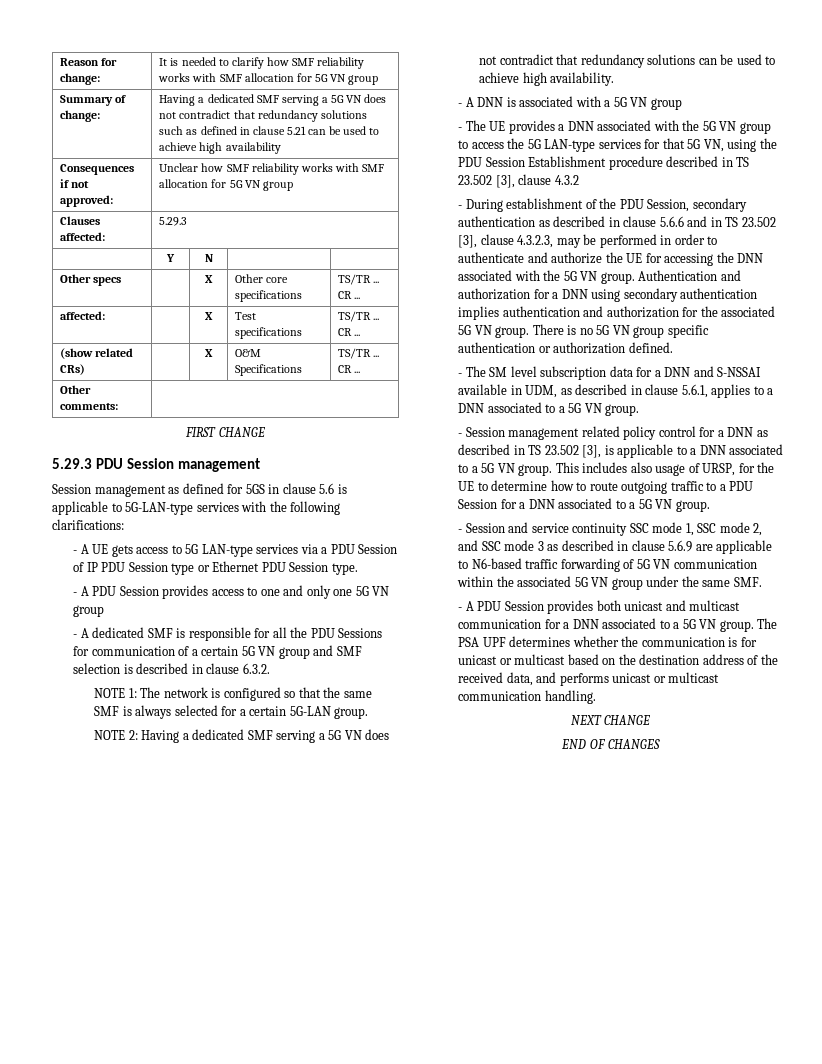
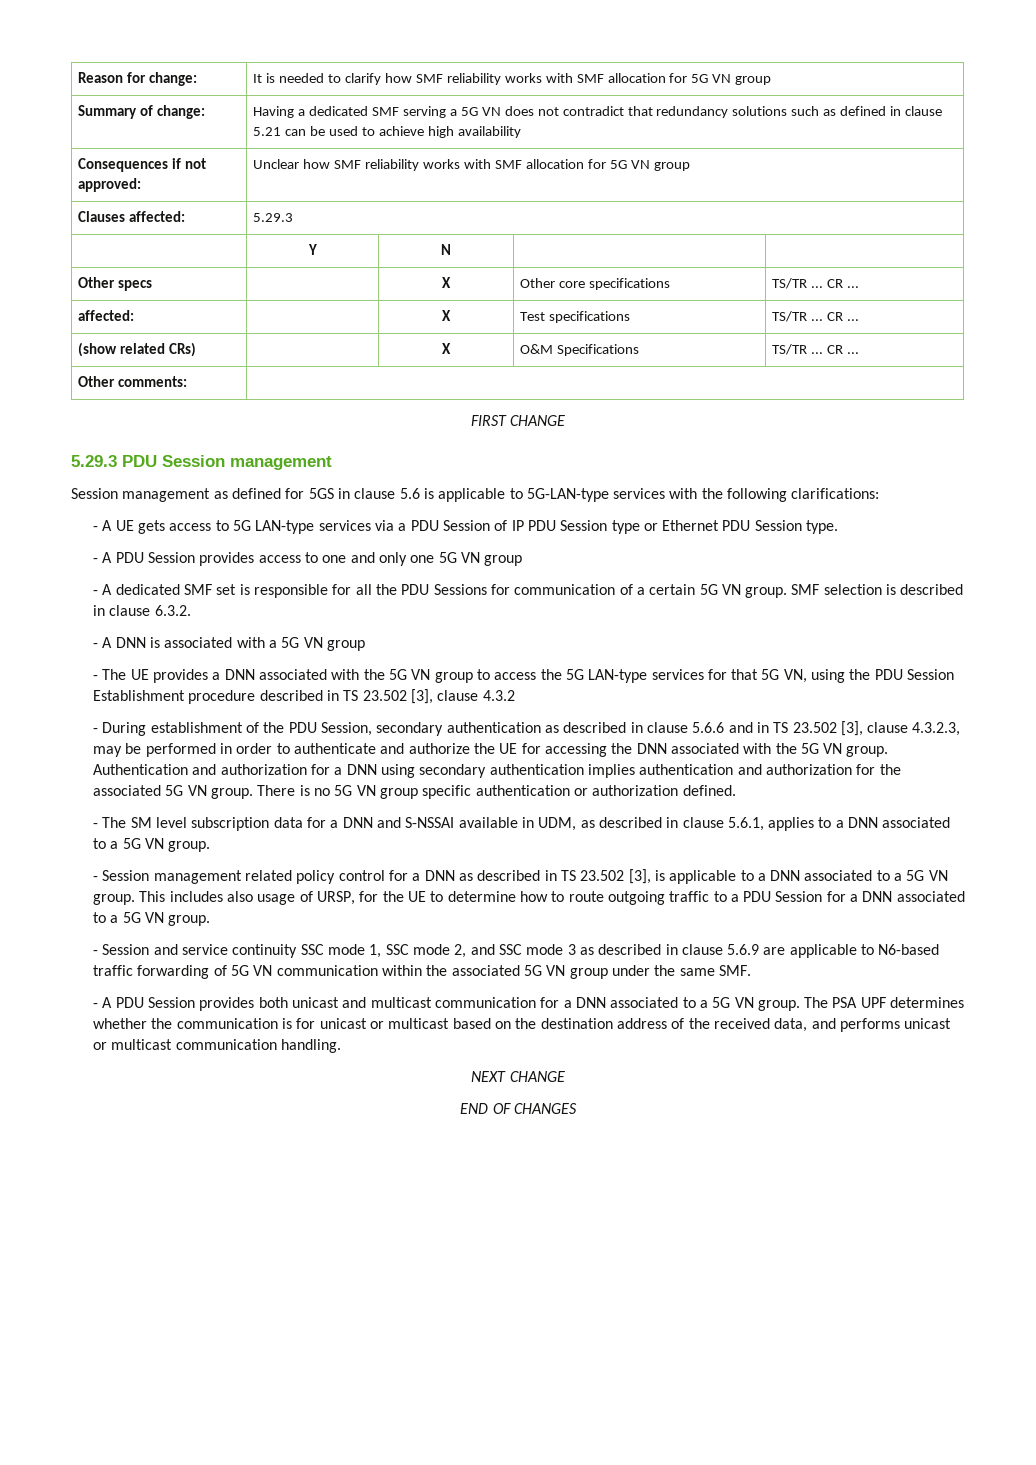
- - A dedicated SMF is responsible for all the PDU Sessions for communication of a certain 5G VN group and SMF selection is described in clause 6.3.2.
+ - A dedicated SMF set is responsible for all the PDU Sessions for communication of a certain 5G VN group. SMF selection is described in clause 6.3.2.
- NOTE 1: The network is configured so that the same SMF is always selected for a certain 5G-LAN group.
- NOTE 2: Having a dedicated SMF serving a 5G VN does not contradict that redundancy solutions can be used to achieve high availability.

